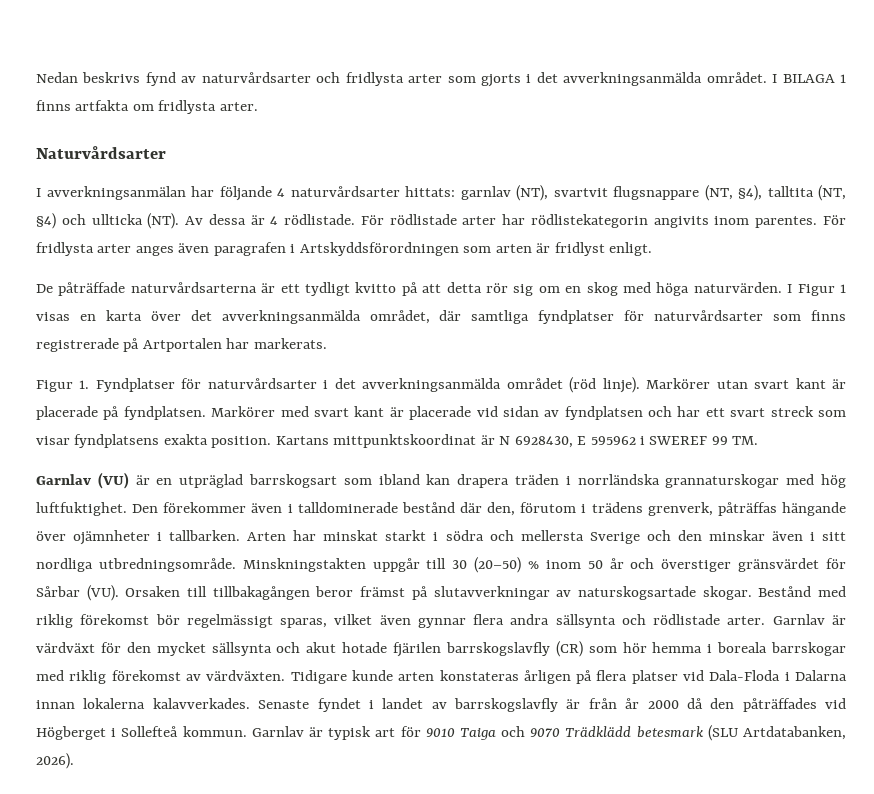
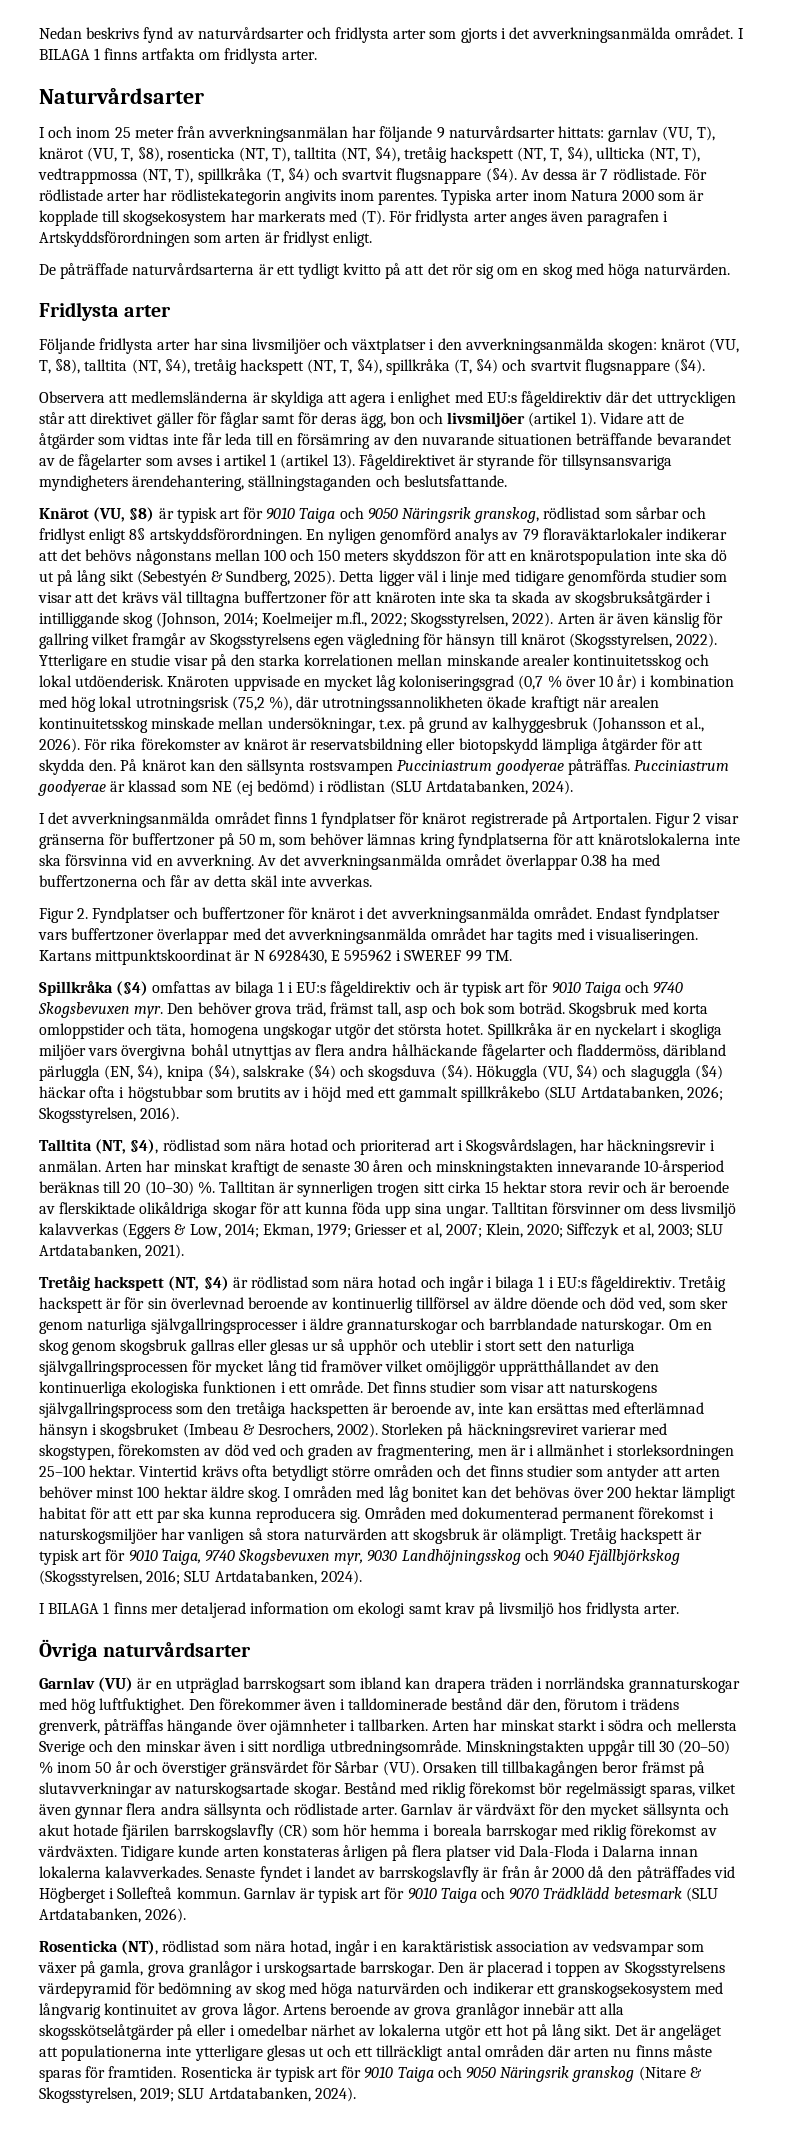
- I avverkningsanmälan har följande 4 naturvårdsarter hittats: garnlav (NT), svartvit flugsnappare (NT, §4), talltita (NT, §4) och ullticka (NT). Av dessa är 4 rödlistade.
+ I och inom 25 meter från avverkningsanmälan har följande 9 naturvårdsarter hittats: garnlav (VU, T), knärot (VU, T, §8), rosenticka (NT, T), talltita (NT, §4), tretåig hackspett (NT, T, §4), ullticka (NT, T), vedtrappmossa (NT, T), spillkråka (T, §4) och svartvit flugsnappare (§4). Av dessa är 7 rödlistade.
- För fridlysta arter anges även paragrafen i Artskyddsförordningen som arten är fridlyst enligt.
+ Typiska arter inom Natura 2000 som är kopplade till skogsekosystem har markerats med (T). För fridlysta arter anges även paragrafen i Artskyddsförordningen som arten är fridlyst enligt.
- De påträffade naturvårdsarterna är ett tydligt kvitto på att detta rör sig om en skog med höga naturvärden. I Figur 1 visas en karta över det avverkningsanmälda området, där samtliga fyndplatser för naturvårdsarter som finns registrerade på Artportalen har markerats.
- Figur 1. Fyndplatser för naturvårdsarter i det avverkningsanmälda området (röd linje). Markörer utan svart kant är placerade på fyndplatsen. Markörer med svart kant är placerade vid sidan av fyndplatsen och har ett svart streck som visar fyndplatsens exakta position.
+ De påträffade naturvårdsarterna är ett tydligt kvitto på att det rör sig om en skog med höga naturvärden.
+ Fridlysta arter
+ Följande fridlysta arter har sina livsmiljöer och växtplatser i den avverkningsanmälda skogen: knärot (VU, T, §8), talltita (NT, §4), tretåig hackspett (NT, T, §4), spillkråka (T, §4) och svartvit flugsnappare (§4).
+ Observera att medlemsländerna är skyldiga att agera i enlighet med EU:s fågeldirektiv där det uttryckligen står att direktivet gäller för fåglar samt för deras ägg, bon och livsmiljöer (artikel 1). Vidare att de åtgärder som vidtas inte får leda till en försämring av den nuvarande situationen beträffande bevarandet av de fågelarter som avses i artikel 1 (artikel 13). Fågeldirektivet är styrande för tillsynsansvariga myndigheters ärendehantering, ställningstaganden och beslutsfattande.
+ Knärot (VU, §8) är typisk art för 9010 Taiga och 9050 Näringsrik granskog, rödlistad som sårbar och fridlyst enligt 8§ artskyddsförordningen. En nyligen genomförd analys av 79 floraväktarlokaler indikerar att det behövs någonstans mellan 100 och 150 meters skyddszon för att en knärotspopulation inte ska dö ut på lång sikt (Sebestyén & Sundberg, 2025). Detta ligger väl i linje med tidigare genomförda studier som visar att det krävs väl tilltagna buffertzoner för att knäroten inte ska ta skada av skogsbruksåtgärder i intilliggande skog (Johnson, 2014; Koelmeijer m.fl., 2022; Skogsstyrelsen, 2022). Arten är även känslig för gallring vilket framgår av Skogsstyrelsens egen vägledning för hänsyn till knärot (Skogsstyrelsen, 2022). Ytterligare en studie visar på den starka korrelationen mellan minskande arealer kontinuitetsskog och lokal utdöenderisk. Knäroten uppvisade en mycket låg koloniseringsgrad (0,7 % över 10 år) i kombination med hög lokal utrotningsrisk (75,2 %), där utrotningssannolikheten ökade kraftigt när arealen kontinuitetsskog minskade mellan undersökningar, t.ex. på grund av kalhyggesbruk (Johansson et al., 2026). För rika förekomster av knärot är reservatsbildning eller biotopskydd lämpliga åtgärder för att skydda den. På knärot kan den sällsynta rostsvampen Pucciniastrum goodyerae påträffas. Pucciniastrum goodyerae är klassad som NE (ej bedömd) i rödlistan (SLU Artdatabanken, 2024).
+ I det avverkningsanmälda området finns 1 fyndplatser för knärot registrerade på Artportalen. Figur 2 visar gränserna för buffertzoner på 50 m, som behöver lämnas kring fyndplatserna för att knärotslokalerna inte ska försvinna vid en avverkning. Av det avverkningsanmälda området överlappar 0.38 ha med buffertzonerna och får av detta skäl inte avverkas.
+ Figur 2. Fyndplatser och buffertzoner för knärot i det avverkningsanmälda området. Endast fyndplatser vars buffertzoner överlappar med det avverkningsanmälda området har tagits med i visualiseringen.
+ Spillkråka (§4) omfattas av bilaga 1 i EU:s fågeldirektiv och är typisk art för 9010 Taiga och 9740 Skogsbevuxen myr. Den behöver grova träd, främst tall, asp och bok som boträd. Skogsbruk med korta omloppstider och täta, homogena ungskogar utgör det största hotet. Spillkråka är en nyckelart i skogliga miljöer vars övergivna bohål utnyttjas av flera andra hålhäckande fågelarter och fladdermöss, däribland pärluggla (EN, §4), knipa (§4), salskrake (§4) och skogsduva (§4). Hökuggla (VU, §4) och slaguggla (§4) häckar ofta i högstubbar som brutits av i höjd med ett gammalt spillkråkebo (SLU Artdatabanken, 2026; Skogsstyrelsen, 2016).
+ Talltita (NT, §4), rödlistad som nära hotad och prioriterad art i Skogsvårdslagen, har häckningsrevir i anmälan. Arten har minskat kraftigt de senaste 30 åren och minskningstakten innevarande 10-årsperiod beräknas till 20 (10–30) %. Talltitan är synnerligen trogen sitt cirka 15 hektar stora revir och är beroende av flerskiktade olikåldriga skogar för att kunna föda upp sina ungar. Talltitan försvinner om dess livsmiljö kalavverkas (Eggers & Low, 2014; Ekman, 1979; Griesser et al, 2007; Klein, 2020; Siffczyk et al, 2003; SLU Artdatabanken, 2021).
+ Tretåig hackspett (NT, §4) är rödlistad som nära hotad och ingår i bilaga 1 i EU:s fågeldirektiv. Tretåig hackspett är för sin överlevnad beroende av kontinuerlig tillförsel av äldre döende och död ved, som sker genom naturliga självgallringsprocesser i äldre grannaturskogar och barrblandade naturskogar. Om en skog genom skogsbruk gallras eller glesas ur så upphör och uteblir i stort sett den naturliga självgallringsprocessen för mycket lång tid framöver vilket omöjliggör upprätthållandet av den kontinuerliga ekologiska funktionen i ett område. Det finns studier som visar att naturskogens självgallringsprocess som den tretåiga hackspetten är beroende av, inte kan ersättas med efterlämnad hänsyn i skogsbruket (Imbeau & Desrochers, 2002). Storleken på häckningsreviret varierar med skogstypen, förekomsten av död ved och graden av fragmentering, men är i allmänhet i storleksordningen 25–100 hektar. Vintertid krävs ofta betydligt större områden och det finns studier som antyder att arten behöver minst 100 hektar äldre skog. I områden med låg bonitet kan det behövas över 200 hektar lämpligt habitat för att ett par ska kunna reproducera sig. Områden med dokumenterad permanent förekomst i naturskogsmiljöer har vanligen så stora naturvärden att skogsbruk är olämpligt. Tretåig hackspett är typisk art för 9010 Taiga, 9740 Skogsbevuxen myr, 9030 Landhöjningsskog och 9040 Fjällbjörkskog (Skogsstyrelsen, 2016; SLU Artdatabanken, 2024).
+ I BILAGA 1 finns mer detaljerad information om ekologi samt krav på livsmiljö hos fridlysta arter.
+ Övriga naturvårdsarter
+ Rosenticka (NT), rödlistad som nära hotad, ingår i en karaktäristisk association av vedsvampar som växer på gamla, grova granlågor i urskogsartade barrskogar. Den är placerad i toppen av Skogsstyrelsens värdepyramid för bedömning av skog med höga naturvärden och indikerar ett granskogsekosystem med långvarig kontinuitet av grova lågor. Artens beroende av grova granlågor innebär att alla skogsskötselåtgärder på eller i omedelbar närhet av lokalerna utgör ett hot på lång sikt. Det är angeläget att populationerna inte ytterligare glesas ut och ett tillräckligt antal områden där arten nu finns måste sparas för framtiden. Rosenticka är typisk art för 9010 Taiga och 9050 Näringsrik granskog (Nitare & Skogsstyrelsen, 2019; SLU Artdatabanken, 2024).

